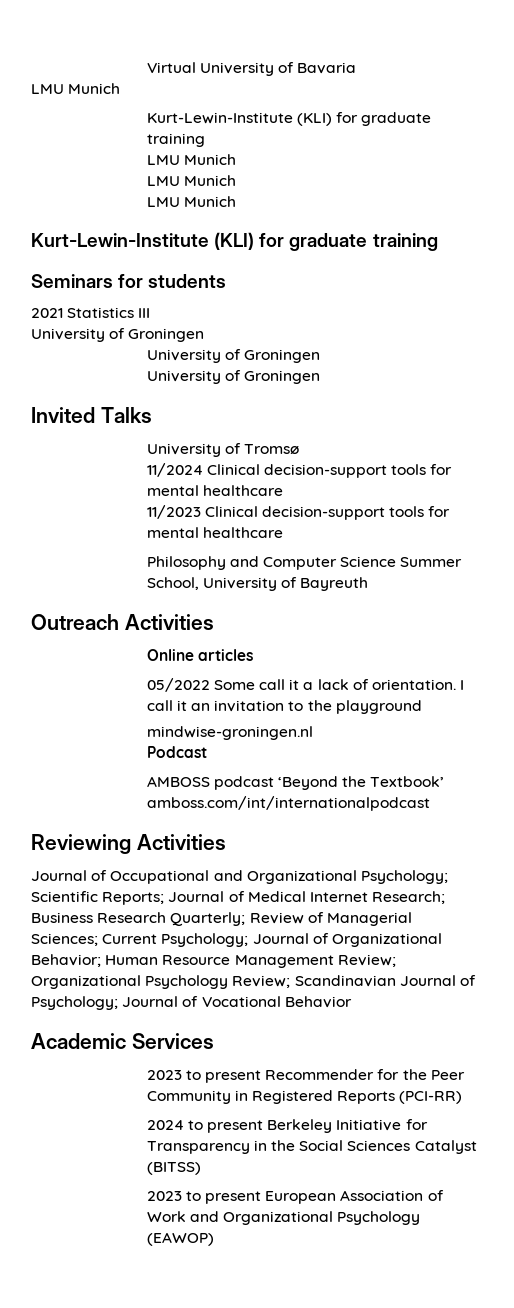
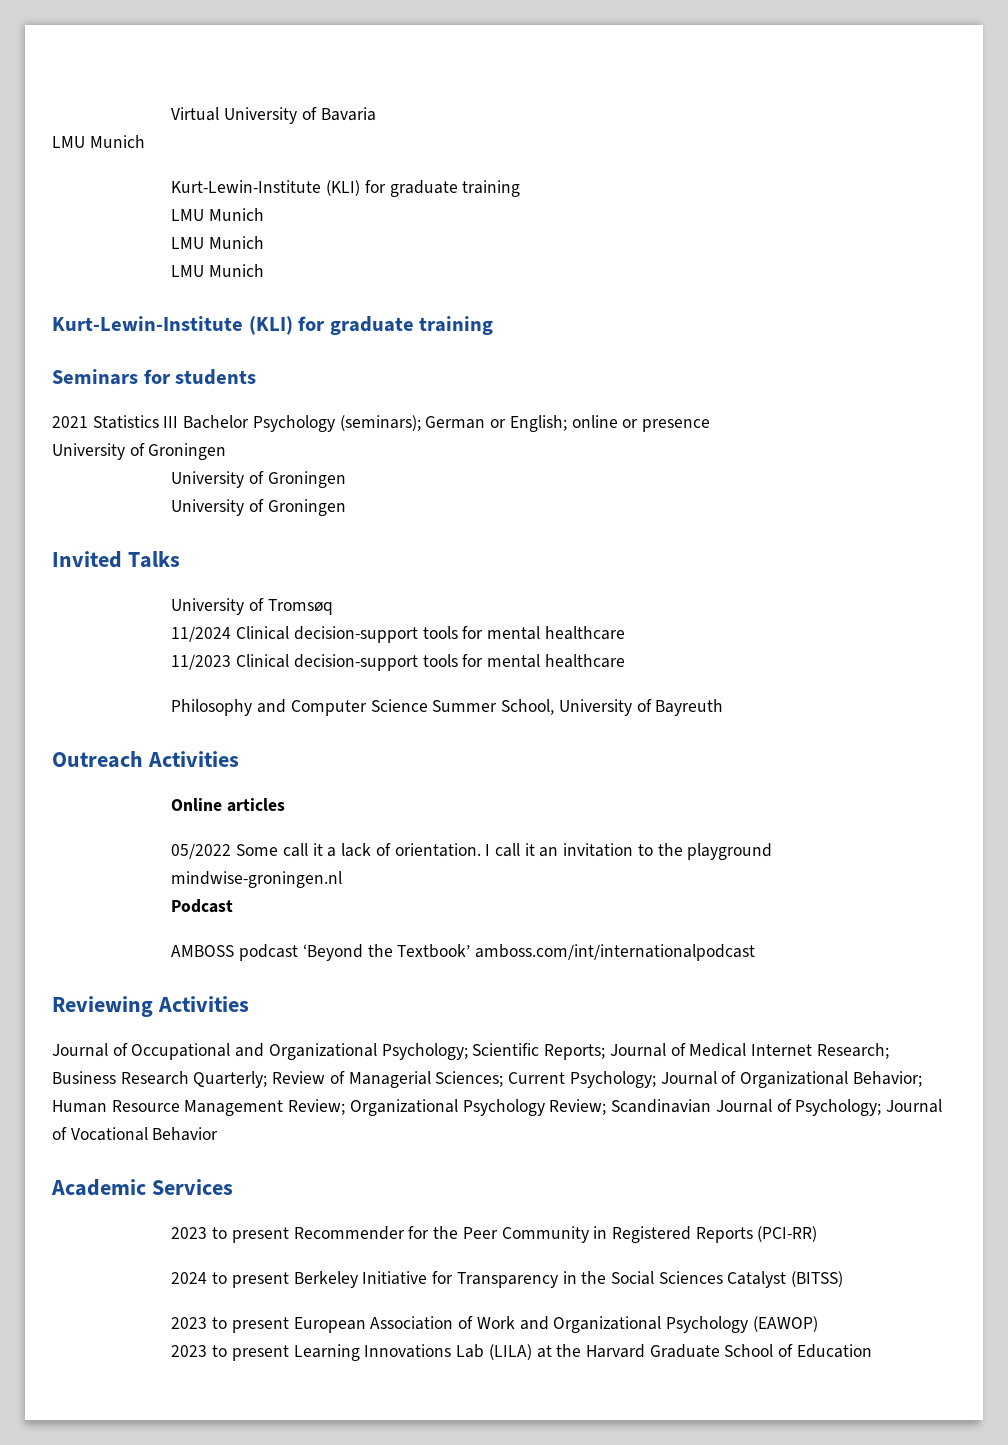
- 2021 Statistics III
+ 2021 Statistics III Bachelor Psychology (seminars); German or English; online or presence
- University of Tromsø
+ University of Tromsøq
+ 2023 to present Learning Innovations Lab (LILA) at the Harvard Graduate School of Education

